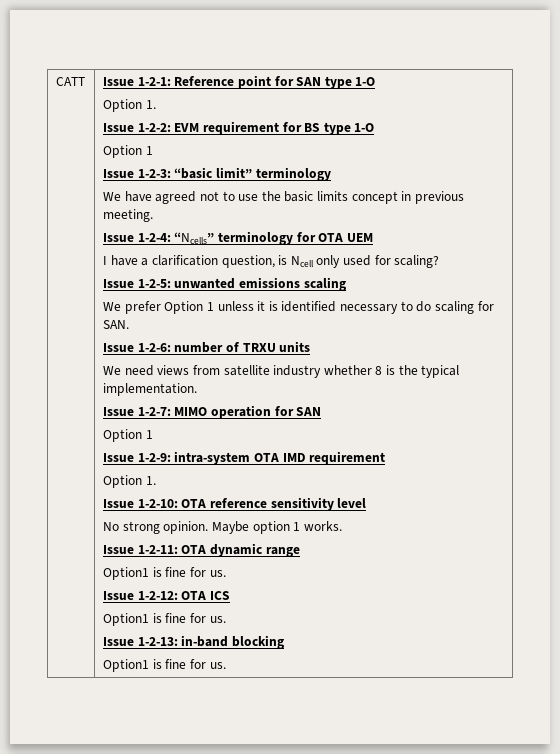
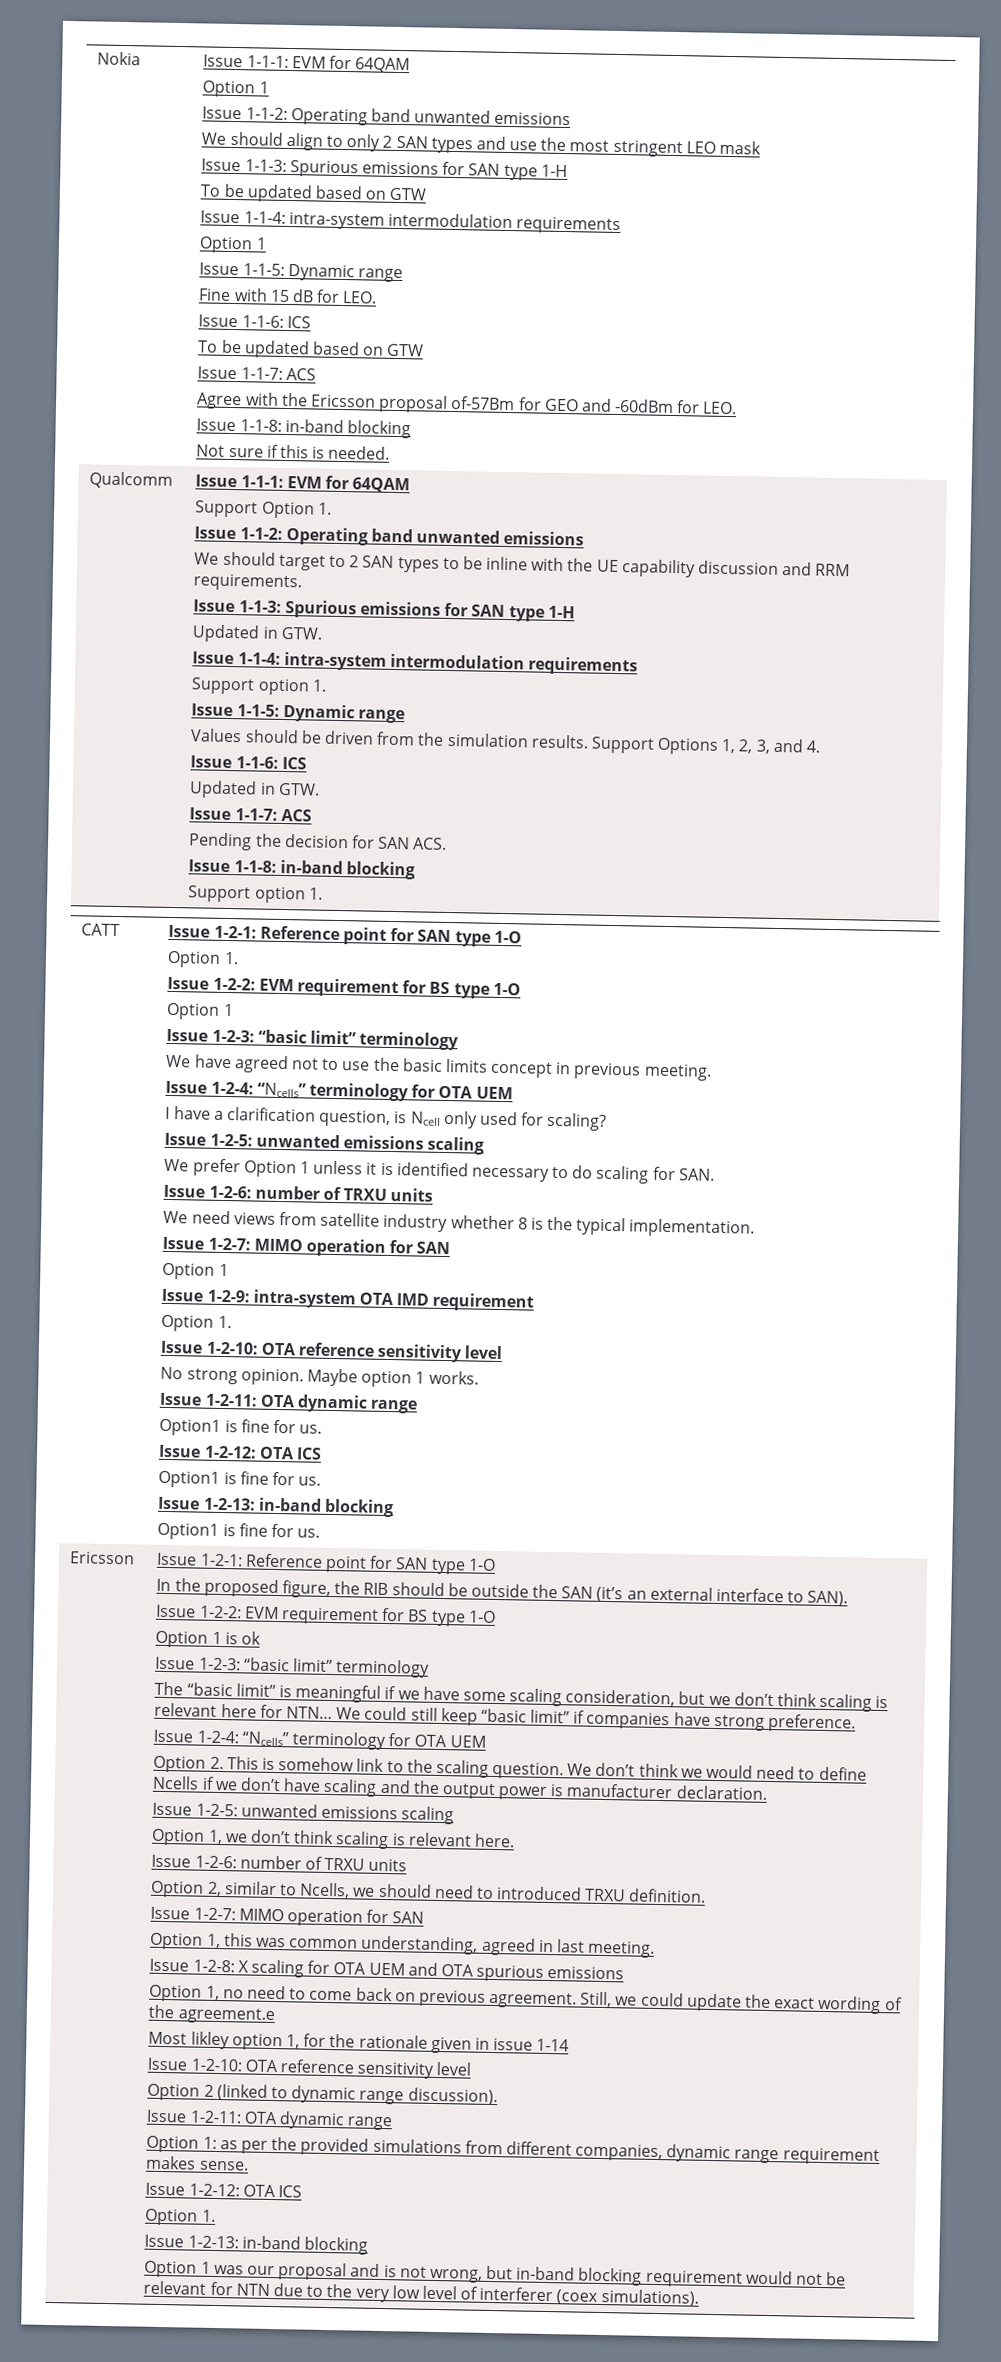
+ Nokia | Issue 1-1-1: EVM for 64QAM
+ Option 1
+ Issue 1-1-2: Operating band unwanted emissions
+ We should align to only 2 SAN types and use the most stringent LEO mask
+ Issue 1-1-3: Spurious emissions for SAN type 1-H
+ To be updated based on GTW
+ Issue 1-1-4: intra-system intermodulation requirements
+ Option 1
+ Issue 1-1-5: Dynamic range
+ Fine with 15 dB for LEO.
+ Issue 1-1-6: ICS
+ To be updated based on GTW
+ Issue 1-1-7: ACS
+ Agree with the Ericsson proposal of-57Bm for GEO and -60dBm for LEO.
+ Issue 1-1-8: in-band blocking
+ Not sure if this is needed.
+ Qualcomm | Issue 1-1-1: EVM for 64QAM
+ Support Option 1.
+ Issue 1-1-2: Operating band unwanted emissions
+ We should target to 2 SAN types to be inline with the UE capability discussion and RRM requirements.
+ Issue 1-1-3: Spurious emissions for SAN type 1-H
+ Updated in GTW.
+ Issue 1-1-4: intra-system intermodulation requirements
+ Support option 1.
+ Issue 1-1-5: Dynamic range
+ Values should be driven from the simulation results. Support Options 1, 2, 3, and 4.
+ Issue 1-1-6: ICS
+ Updated in GTW.
+ Issue 1-1-7: ACS
+ Pending the decision for SAN ACS.
+ Issue 1-1-8: in-band blocking
+ Support option 1.
+ Ericsson | Issue 1-2-1: Reference point for SAN type 1-O
+ In the proposed figure, the RIB should be outside the SAN (it’s an external interface to SAN).
+ Issue 1-2-2: EVM requirement for BS type 1-O
+ Option 1 is ok
+ Issue 1-2-3: “basic limit” terminology
+ The “basic limit” is meaningful if we have some scaling consideration, but we don’t think scaling is relevant here for NTN… We could still keep “basic limit” if companies have strong preference.
+ Issue 1-2-4: “Ncells” terminology for OTA UEM
+ Option 2. This is somehow link to the scaling question. We don’t think we would need to define Ncells if we don’t have scaling and the output power is manufacturer declaration.
+ Issue 1-2-5: unwanted emissions scaling
+ Option 1, we don’t think scaling is relevant here.
+ Issue 1-2-6: number of TRXU units
+ Option 2, similar to Ncells, we should need to introduced TRXU definition.
+ Issue 1-2-7: MIMO operation for SAN
+ Option 1, this was common understanding, agreed in last meeting.
+ Issue 1-2-8: X scaling for OTA UEM and OTA spurious emissions
+ Option 1, no need to come back on previous agreement. Still, we could update the exact wording of the agreement.e
+ Most likley option 1, for the rationale given in issue 1-14
+ Issue 1-2-10: OTA reference sensitivity level
+ Option 2 (linked to dynamic range discussion).
+ Issue 1-2-11: OTA dynamic range
+ Option 1: as per the provided simulations from different companies, dynamic range requirement makes sense.
+ Issue 1-2-12: OTA ICS
+ Option 1.
+ Issue 1-2-13: in-band blocking
+ Option 1 was our proposal and is not wrong, but in-band blocking requirement would not be relevant for NTN due to the very low level of interferer (coex simulations).

